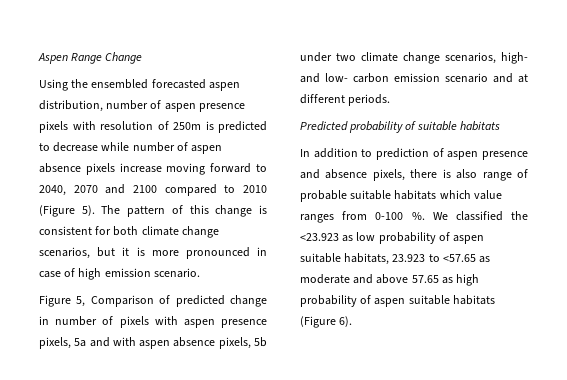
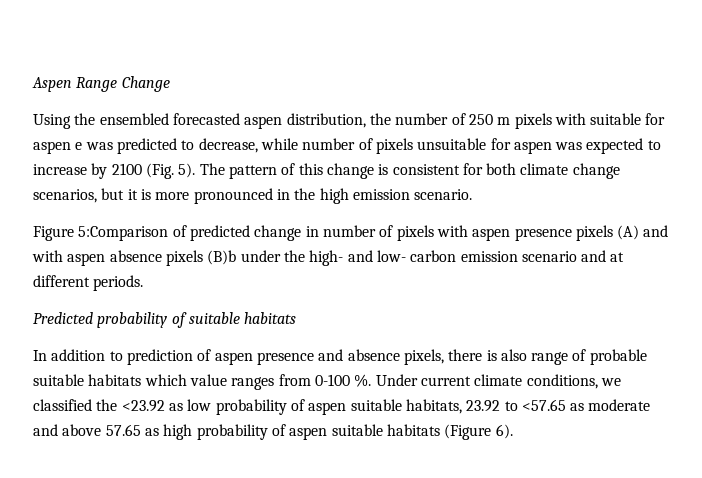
- Using the ensembled forecasted aspen distribution, number of aspen presence pixels with resolution of 250m is predicted to decrease while number of aspen absence pixels increase moving forward to 2040, 2070 and 2100 compared to 2010 (Figure 5).
+ Using the ensembled forecasted aspen distribution, the number of 250 m pixels with suitable for aspen e was predicted to decrease, while number of pixels unsuitable for aspen was expected to increase by 2100 (Fig. 5).
- The pattern of this change is consistent for both climate change scenarios, but it is more pronounced in case of high emission scenario.
+ The pattern of this change is consistent for both climate change scenarios, but it is more pronounced in the high emission scenario.
- Figure 5, Comparison of predicted change in number of pixels with aspen presence pixels, 5a and with aspen absence pixels, 5b under two climate change scenarios, high- and low- carbon emission scenario and at different periods.
+ Figure 5:Comparison of predicted change in number of pixels with aspen presence pixels (A) and with aspen absence pixels (B)b under the high- and low- carbon emission scenario and at different periods.
- We classified the <23.923 as low probability of aspen suitable habitats, 23.923 to <57.65 as moderate and above 57.65 as high probability of aspen suitable habitats (Figure 6).
+ Under current climate conditions, we classified the <23.92 as low probability of aspen suitable habitats, 23.92 to <57.65 as moderate and above 57.65 as high probability of aspen suitable habitats (Figure 6).

